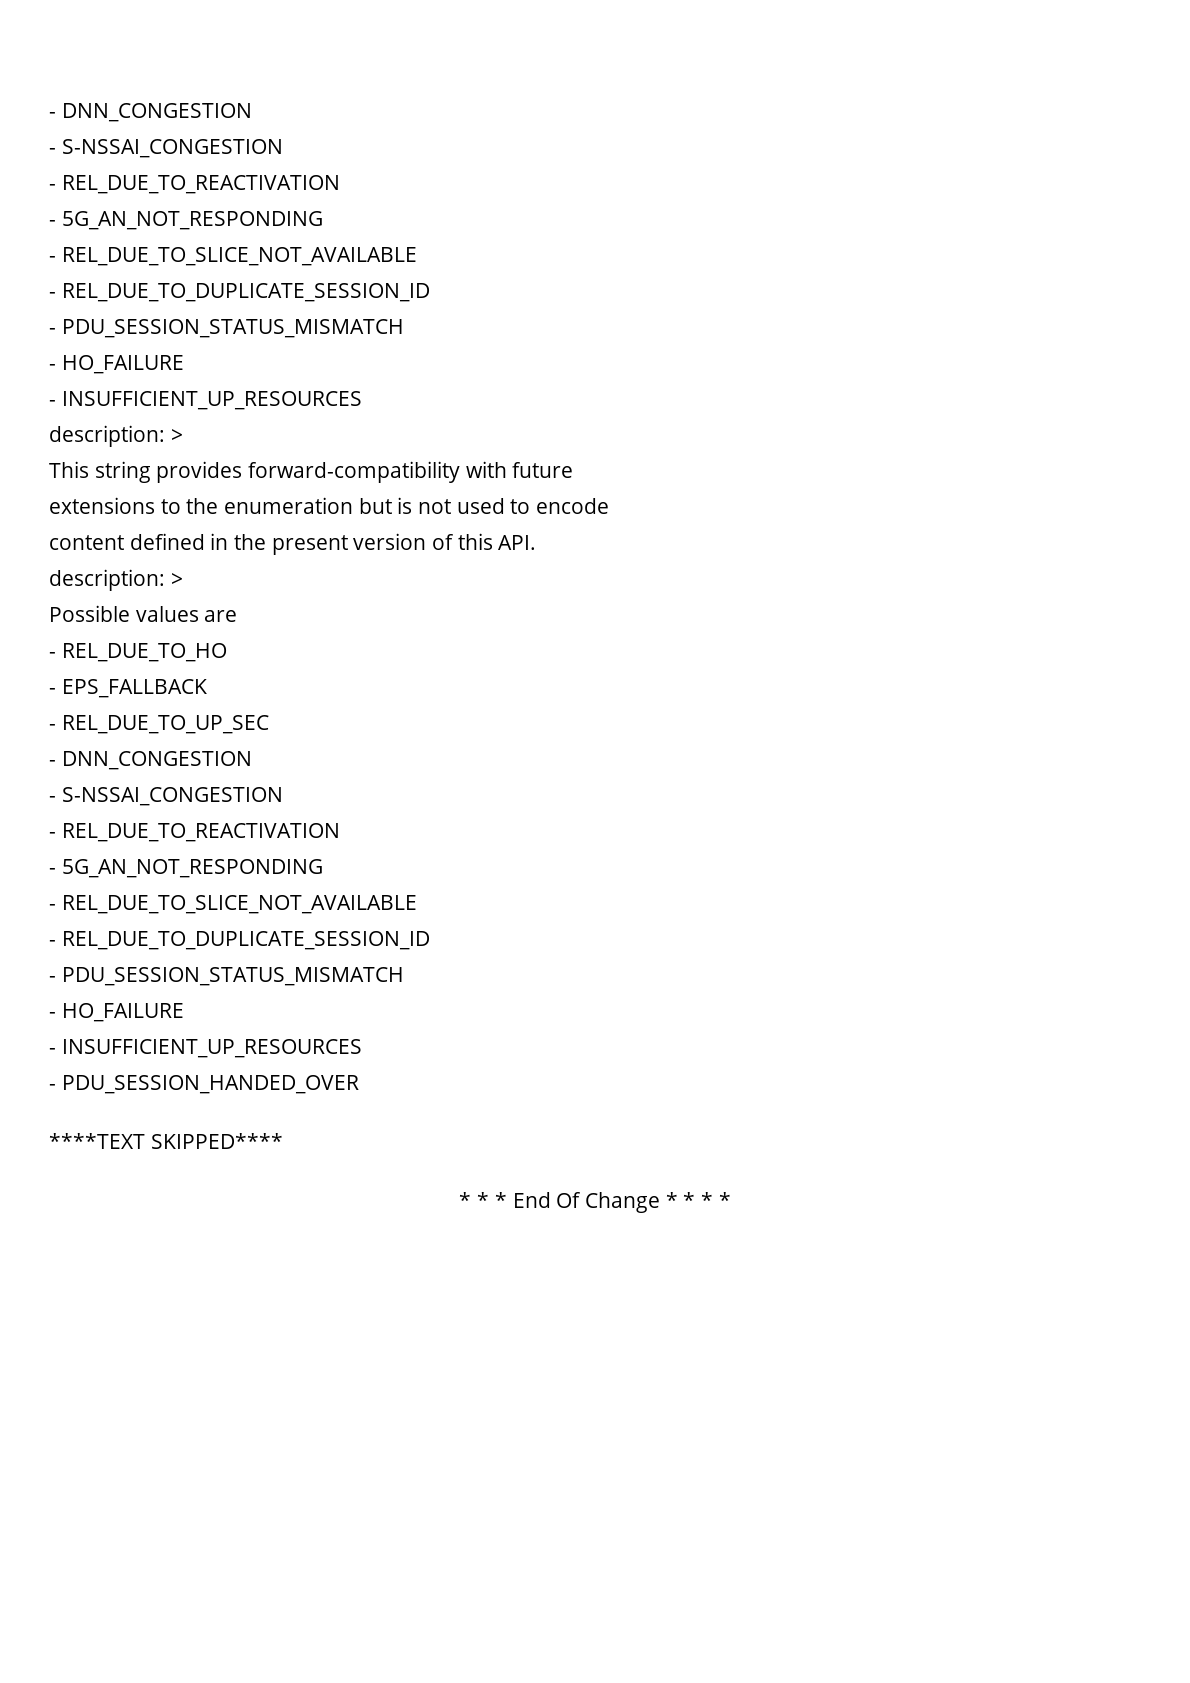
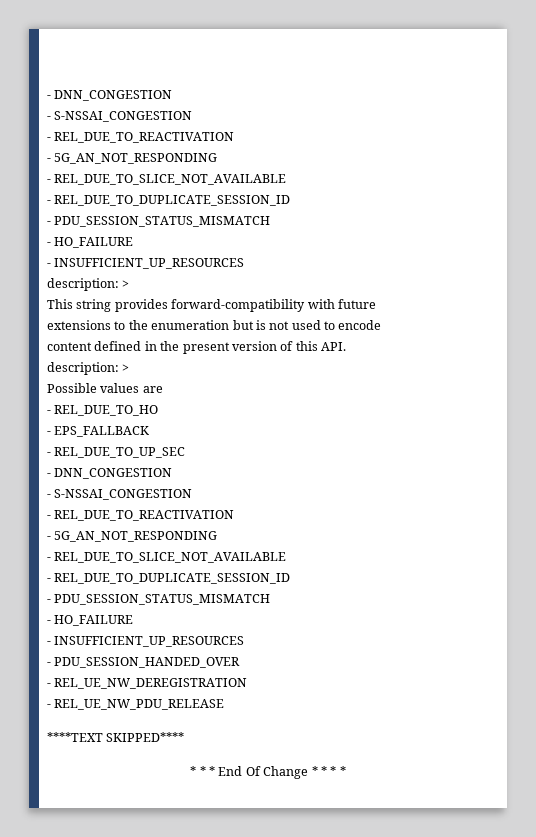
+ - REL_UE_NW_DEREGISTRATION
+ - REL_UE_NW_PDU_RELEASE

